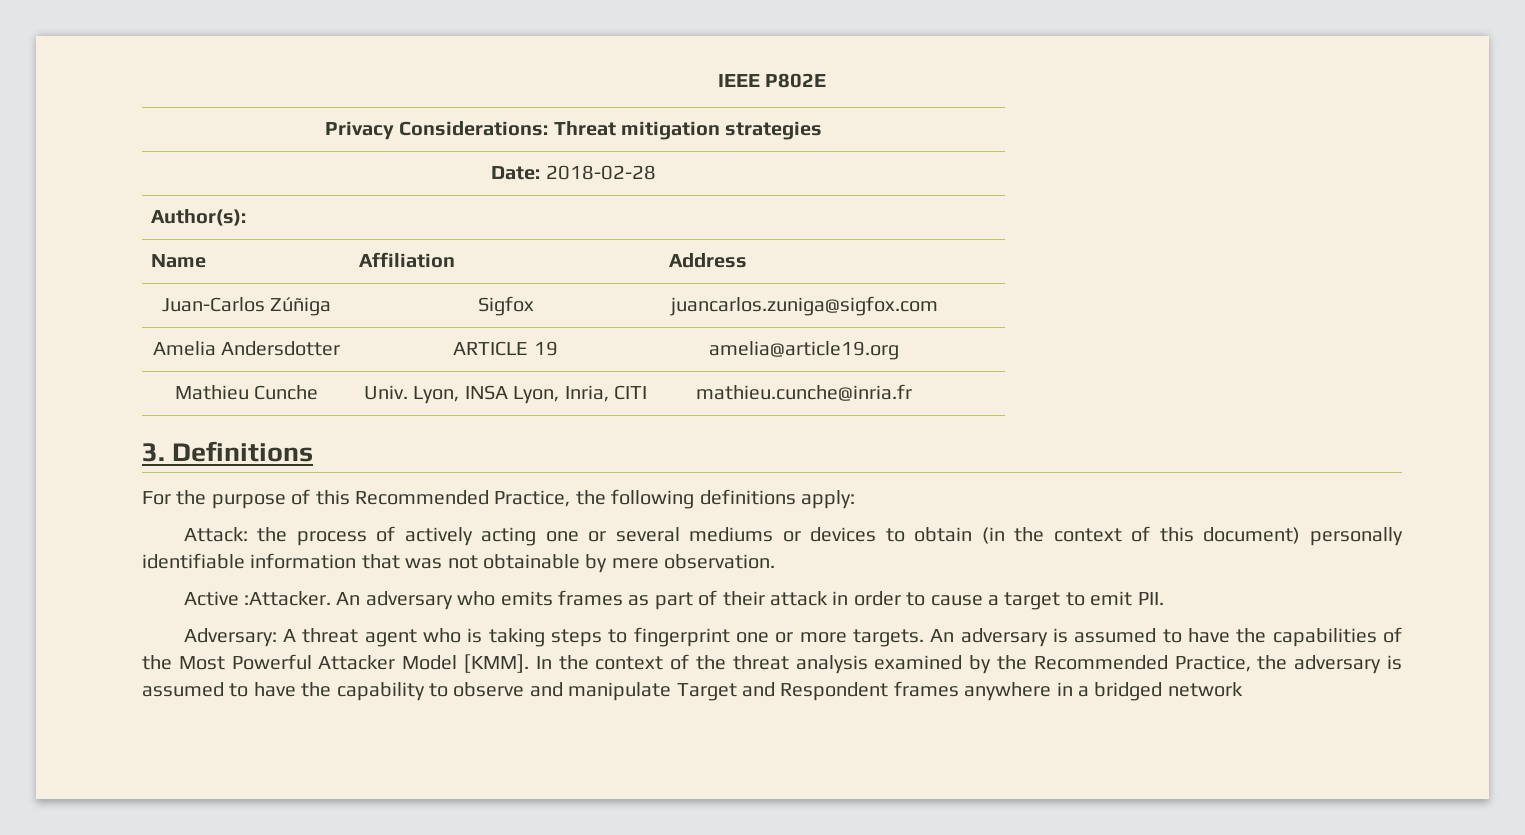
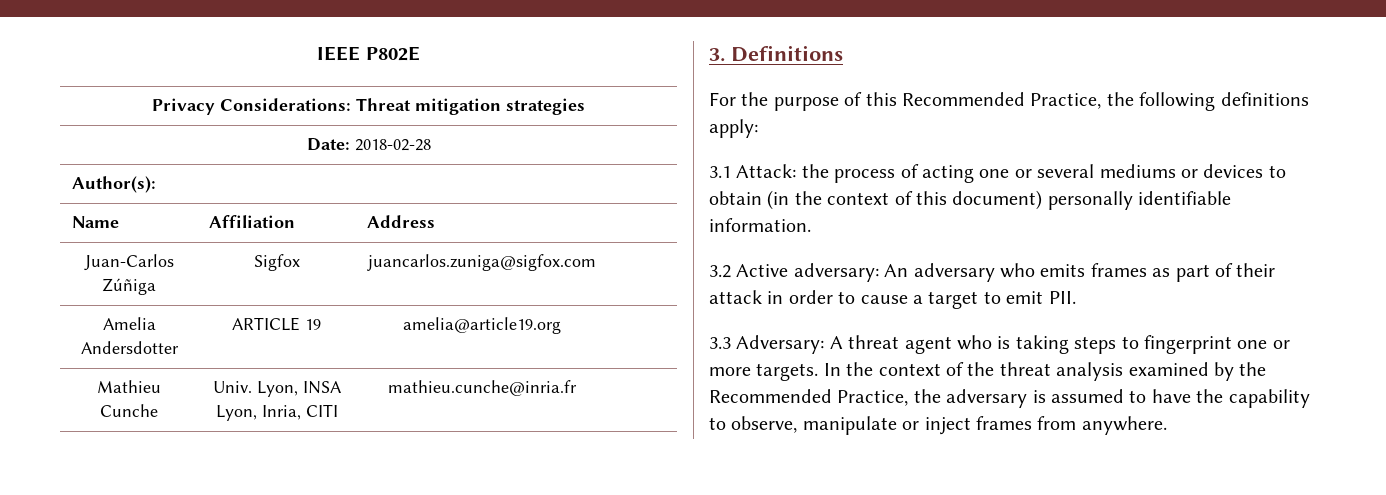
- Attack: the process of actively acting one or several mediums or devices to obtain (in the context of this document) personally identifiable information that was not obtainable by mere observation.
- Active :Attacker. An adversary who emits frames as part of their attack in order to cause a target to emit PII.
+ 3.1 Attack: the process of acting one or several mediums or devices to obtain (in the context of this document) personally identifiable information.
+ 3.2 Active adversary: An adversary who emits frames as part of their attack in order to cause a target to emit PII.
- Adversary: A threat agent who is taking steps to fingerprint one or more targets.
+ 3.3 Adversary: A threat agent who is taking steps to fingerprint one or more targets.
- An adversary is assumed to have the capabilities of the Most Powerful Attacker Model [KMM].
- In the context of the threat analysis examined by the Recommended Practice, the adversary is assumed to have the capability to observe and manipulate Target and Respondent frames anywhere in a bridged network
+ In the context of the threat analysis examined by the Recommended Practice, the adversary is assumed to have the capability to observe, manipulate or inject frames from anywhere.

